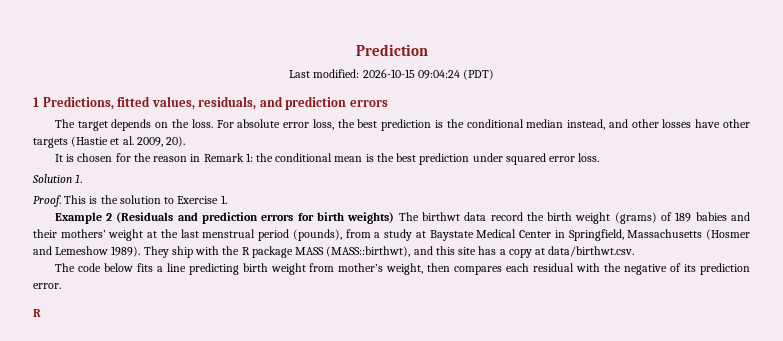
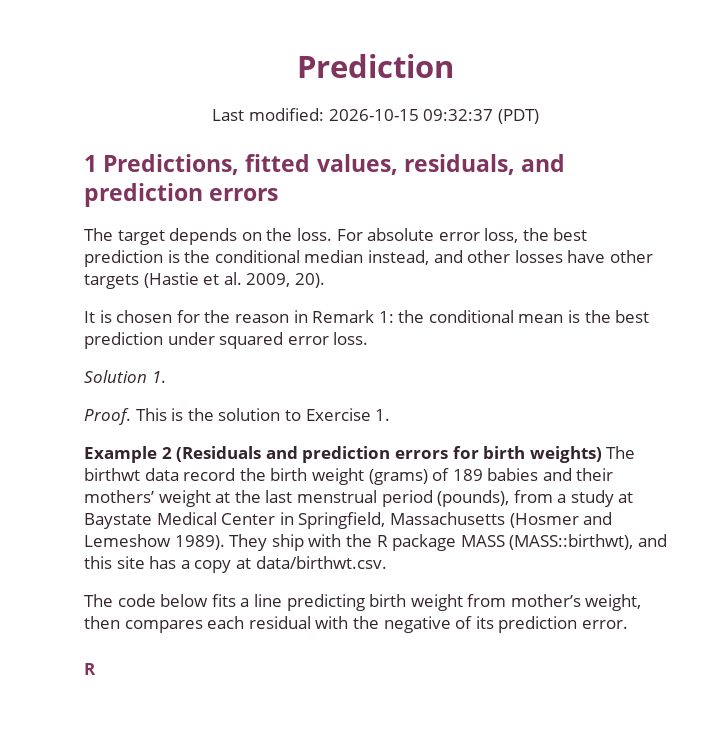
- Last modified: 2026-10-15 09:04:24 (PDT)
+ Last modified: 2026-10-15 09:32:37 (PDT)

